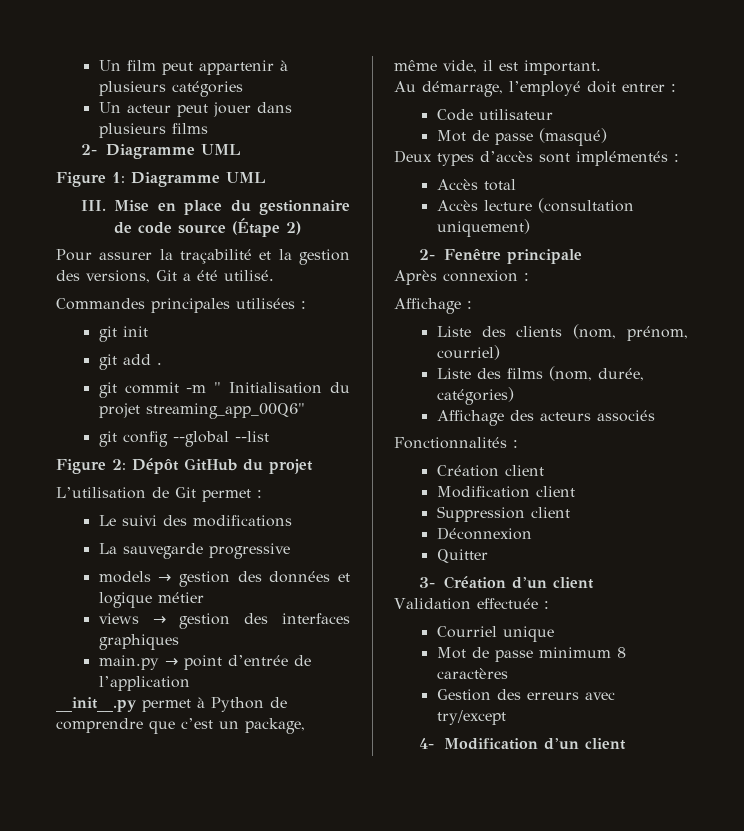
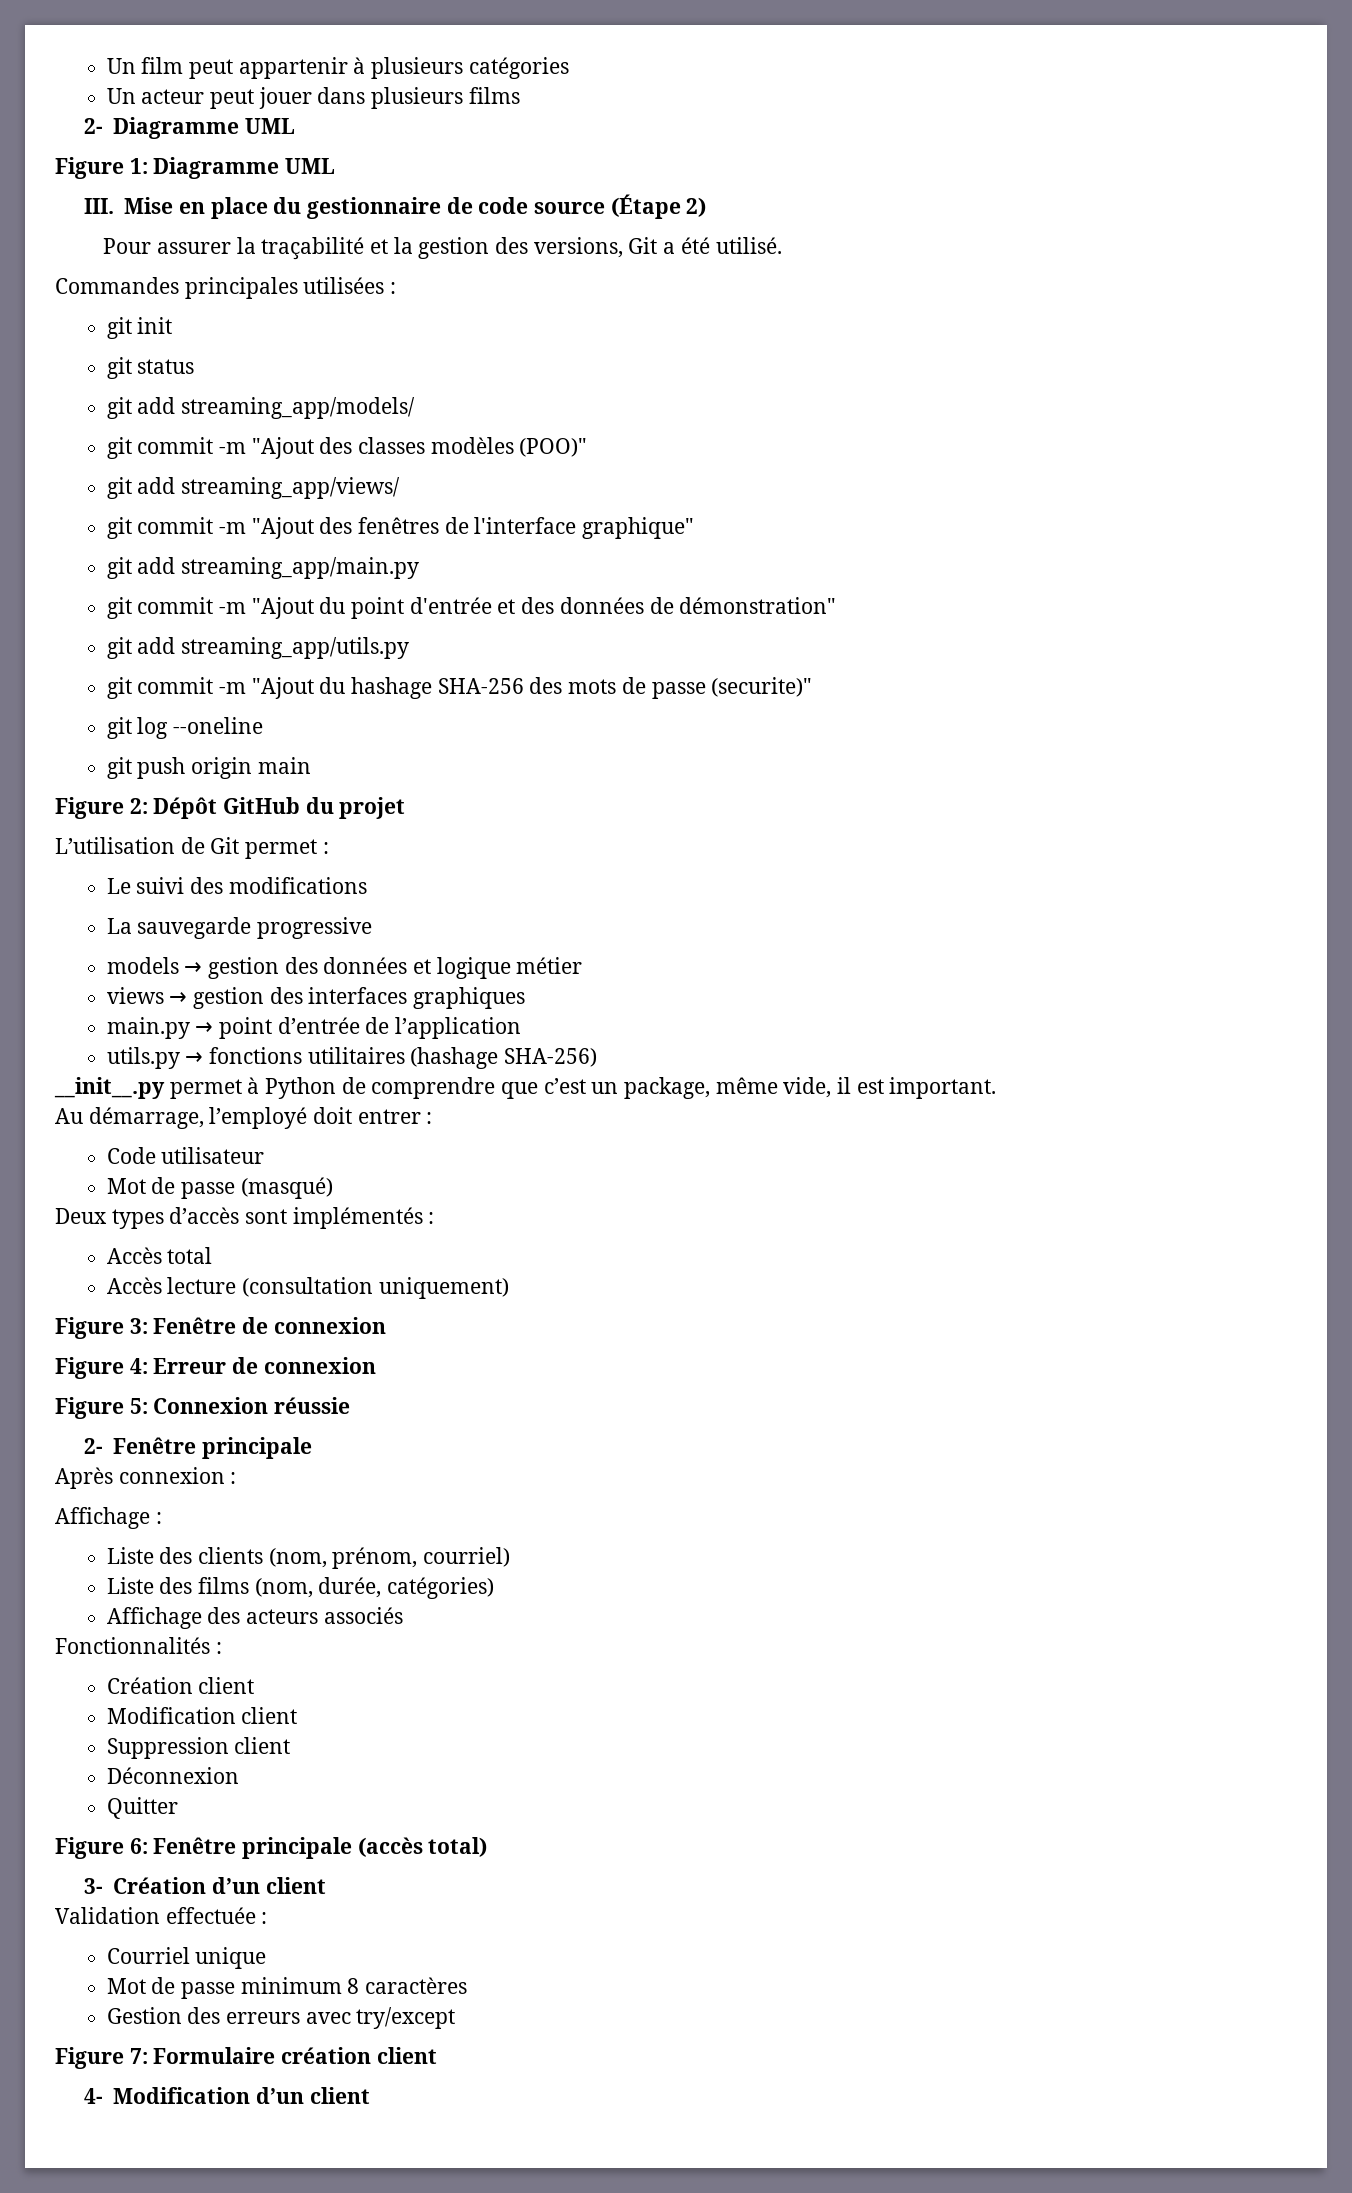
- git add .
- git commit -m " Initialisation du projet streaming_app_00Q6"
- git config --global --list
+ git status
+ git add streaming_app/models/
+ git commit -m "Ajout des classes modèles (POO)"
+ git add streaming_app/views/
+ git commit -m "Ajout des fenêtres de l'interface graphique"
+ git add streaming_app/main.py
+ git commit -m "Ajout du point d'entrée et des données de démonstration"
+ git add streaming_app/utils.py
+ git commit -m "Ajout du hashage SHA-256 des mots de passe (securite)"
+ git log --oneline
+ git push origin main
+ utils.py → fonctions utilitaires (hashage SHA-256)
+ Figure 3: Fenêtre de connexion
+ Figure 4: Erreur de connexion
+ Figure 5: Connexion réussie
+ Figure 6: Fenêtre principale (accès total)
+ Figure 7: Formulaire création client

